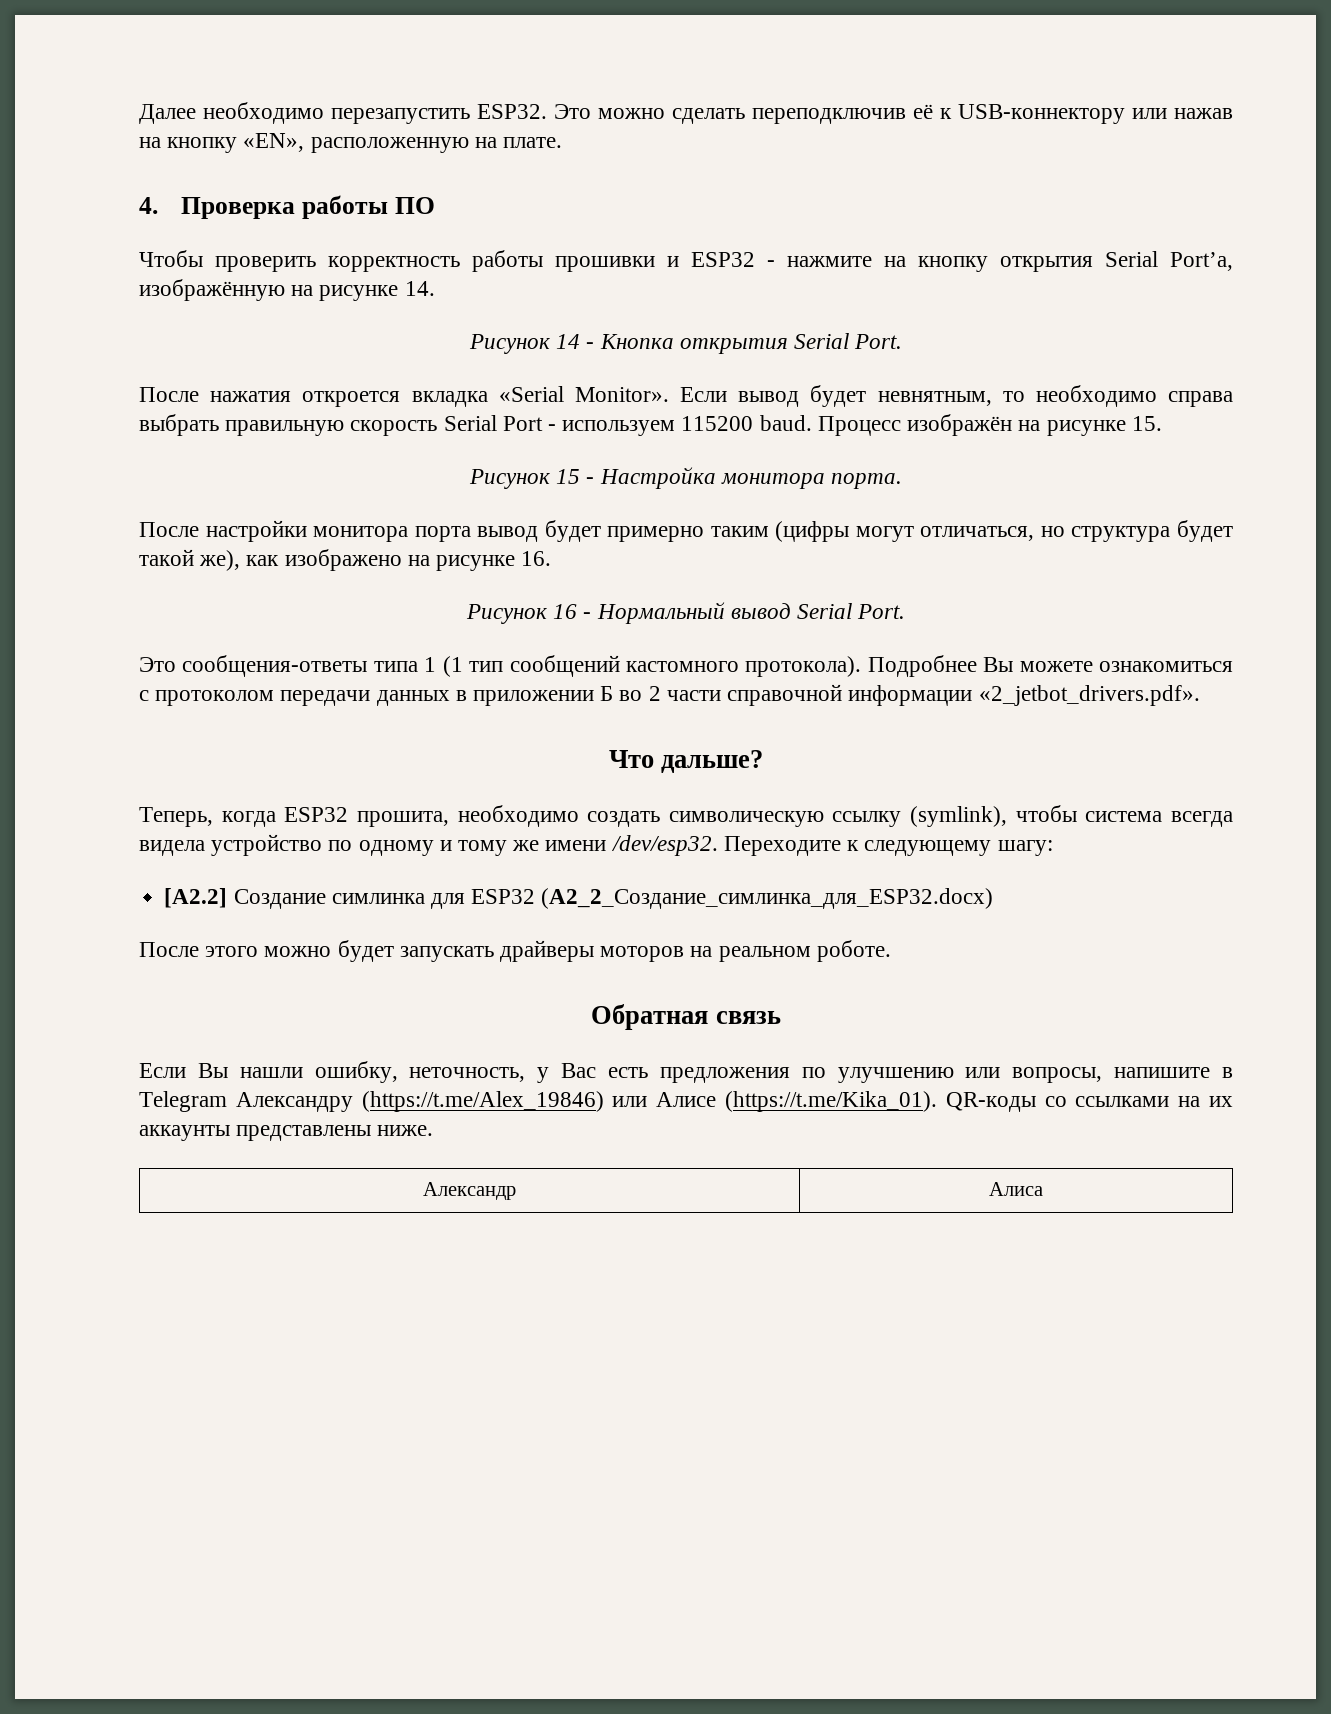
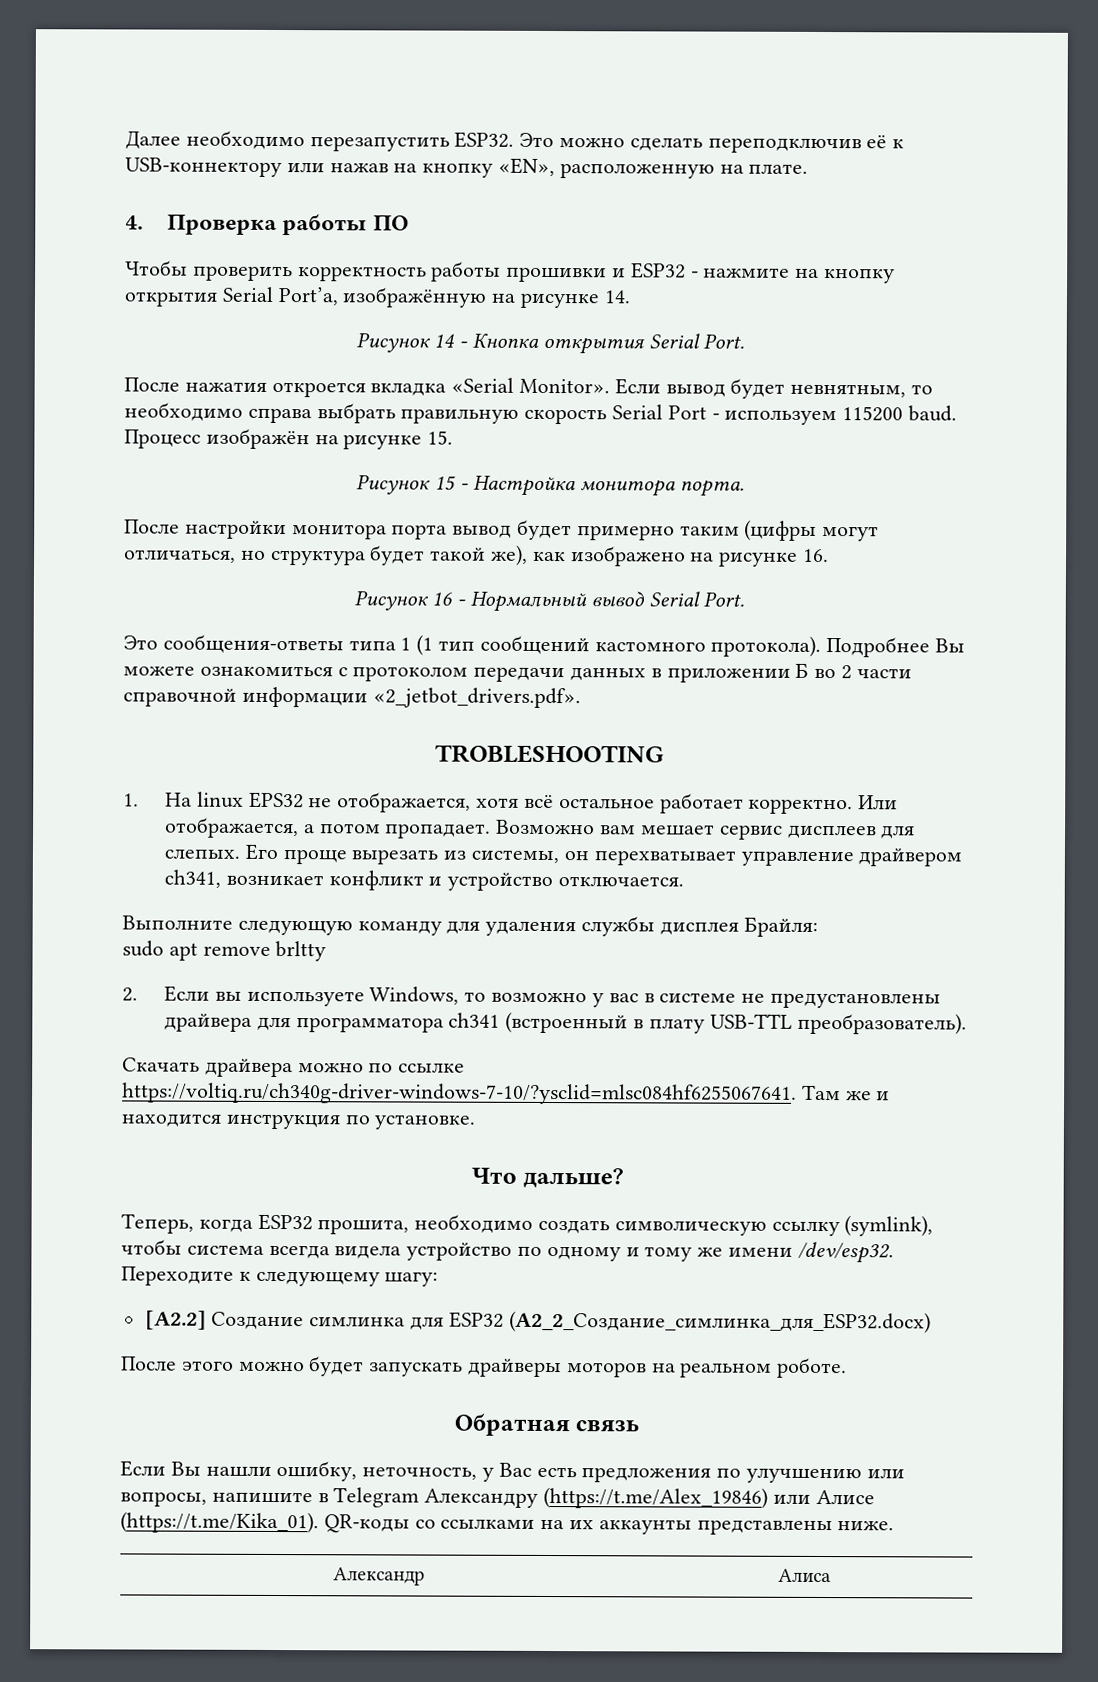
+ TROBLESHOOTING
+ 1. На linux EPS32 не отображается, хотя всё остальное работает корректно. Или отображается, а потом пропадает. Возможно вам мешает сервис дисплеев для слепых. Его проще вырезать из системы, он перехватывает управление драйвером ch341, возникает конфликт и устройство отключается.
+ Выполните следующую команду для удаления службы дисплея Брайля:
+ sudo apt remove brltty
+ 2. Если вы используете Windows, то возможно у вас в системе не предустановлены драйвера для программатора ch341 (встроенный в плату USB-TTL преобразователь).
+ Скачать драйвера можно по ссылке https://voltiq.ru/ch340g-driver-windows-7-10/?ysclid=mlsc084hf6255067641. Там же и находится инструкция по установке.

